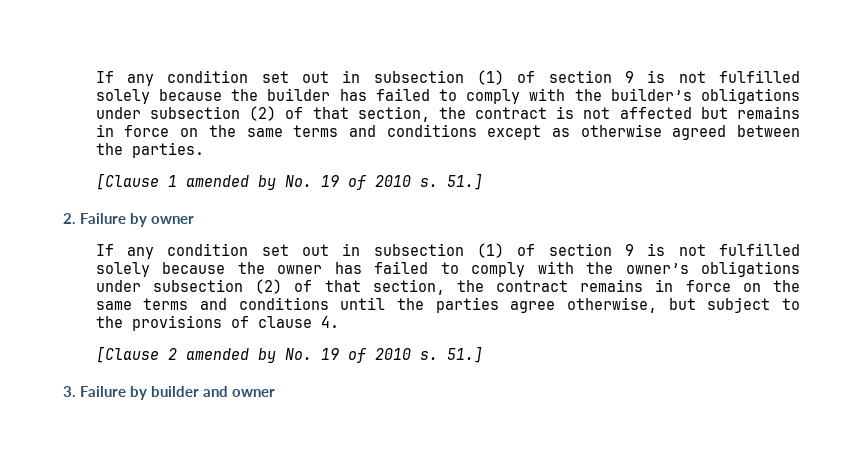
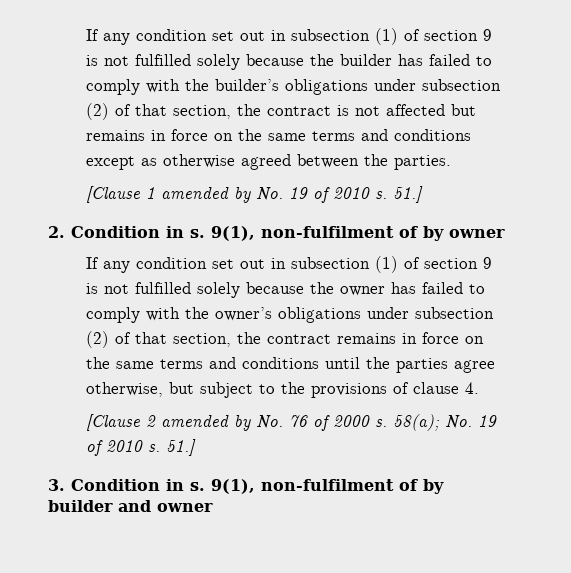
- 2. Failure by owner
+ 2. Condition in s. 9(1), non-fulfilment of by owner
- [Clause 2 amended by No. 19 of 2010 s.
+ [Clause 2 amended by No. 76 of 2000 s. 58(a); No. 19 of 2010 s.
- 3. Failure by builder and owner
+ 3. Condition in s. 9(1), non-fulfilment of by builder and owner

